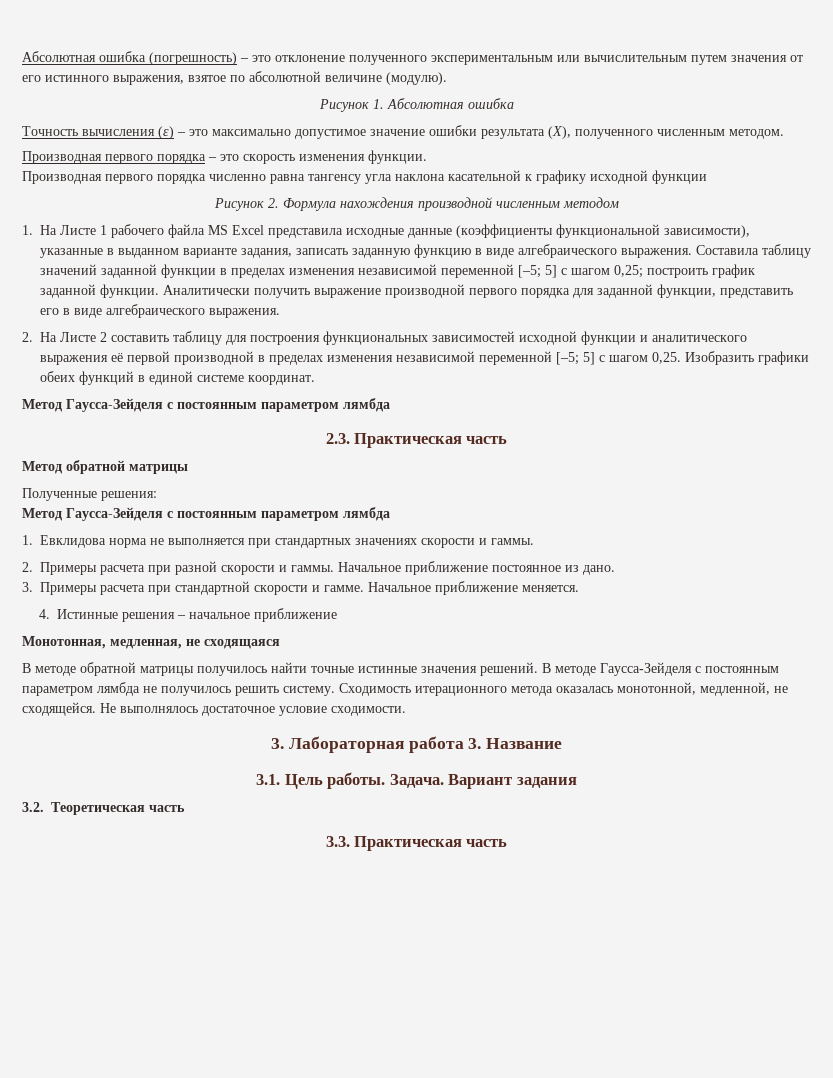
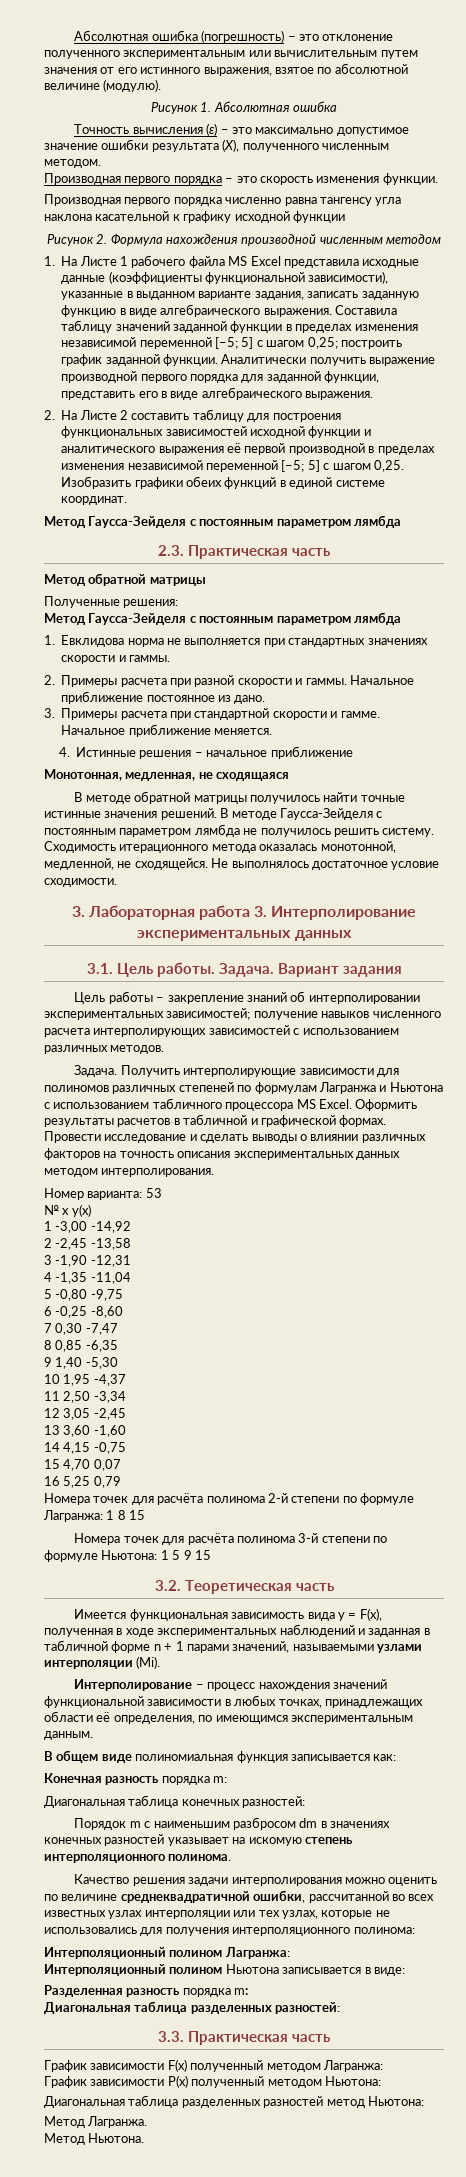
- 3. Лабораторная работа 3. Название
+ 3. Лабораторная работа 3. Интерполирование экспериментальных данных
+ Цель работы – закрепление знаний об интерполировании экспериментальных зависимостей; получение навыков численного расчета интерполирующих зависимостей с использованием различных методов.
+ Задача. Получить интерполирующие зависимости для полиномов различных степеней по формулам Лагранжа и Ньютона с использованием табличного процессора MS Excel. Оформить результаты расчетов в табличной и графической формах. Провести исследование и сделать выводы о влиянии различных факторов на точность описания экспериментальных данных методом интерполирования.
+ Номер варианта: 53
+ № x y(x)
+ 1 -3,00 -14,92
+ 2 -2,45 -13,58
+ 3 -1,90 -12,31
+ 4 -1,35 -11,04
+ 5 -0,80 -9,75
+ 6 -0,25 -8,60
+ 7 0,30 -7,47
+ 8 0,85 -6,35
+ 9 1,40 -5,30
+ 10 1,95 -4,37
+ 11 2,50 -3,34
+ 12 3,05 -2,45
+ 13 3,60 -1,60
+ 14 4,15 -0,75
+ 15 4,70 0,07
+ 16 5,25 0,79
+ Номера точек для расчёта полинома 2-й степени по формуле Лагранжа: 1 8 15
+ Номера точек для расчёта полинома 3-й степени по формуле Ньютона: 1 5 9 15
  3.2. Теоретическая часть
+ Имеется функциональная зависимость вида y = F(x), полученная в ходе экспериментальных наблюдений и заданная в табличной форме n + 1 парами значений, называемыми узлами интерполяции (Mi).
+ Интерполирование – процесс нахождения значений функциональной зависимости в любых точках, принадлежащих области её определения, по имеющимся экспериментальным данным.
+ В общем виде полиномиальная функция записывается как:
+ Конечная разность порядка m:
+ Диагональная таблица конечных разностей:
+ Порядок m с наименьшим разбросом dm в значениях конечных разностей указывает на искомую степень интерполяционного полинома.
+ Качество решения задачи интерполирования можно оценить по величине среднеквадратичной ошибки, рассчитанной во всех известных узлах интерполяции или тех узлах, которые не использовались для получения интерполяционного полинома:
+ Интерполяционный полином Лагранжа:
+ Интерполяционный полином Ньютона записывается в виде:
+ Разделенная разность порядка m:
+ Диагональная таблица разделенных разностей:
  3.3. Практическая часть
+ График зависимости F(x) полученный методом Лагранжа:
+ График зависимости P(x) полученный методом Ньютона:
+ Диагональная таблица разделенных разностей метод Ньютона:
+ Метод Лагранжа.
+ Метод Ньютона.

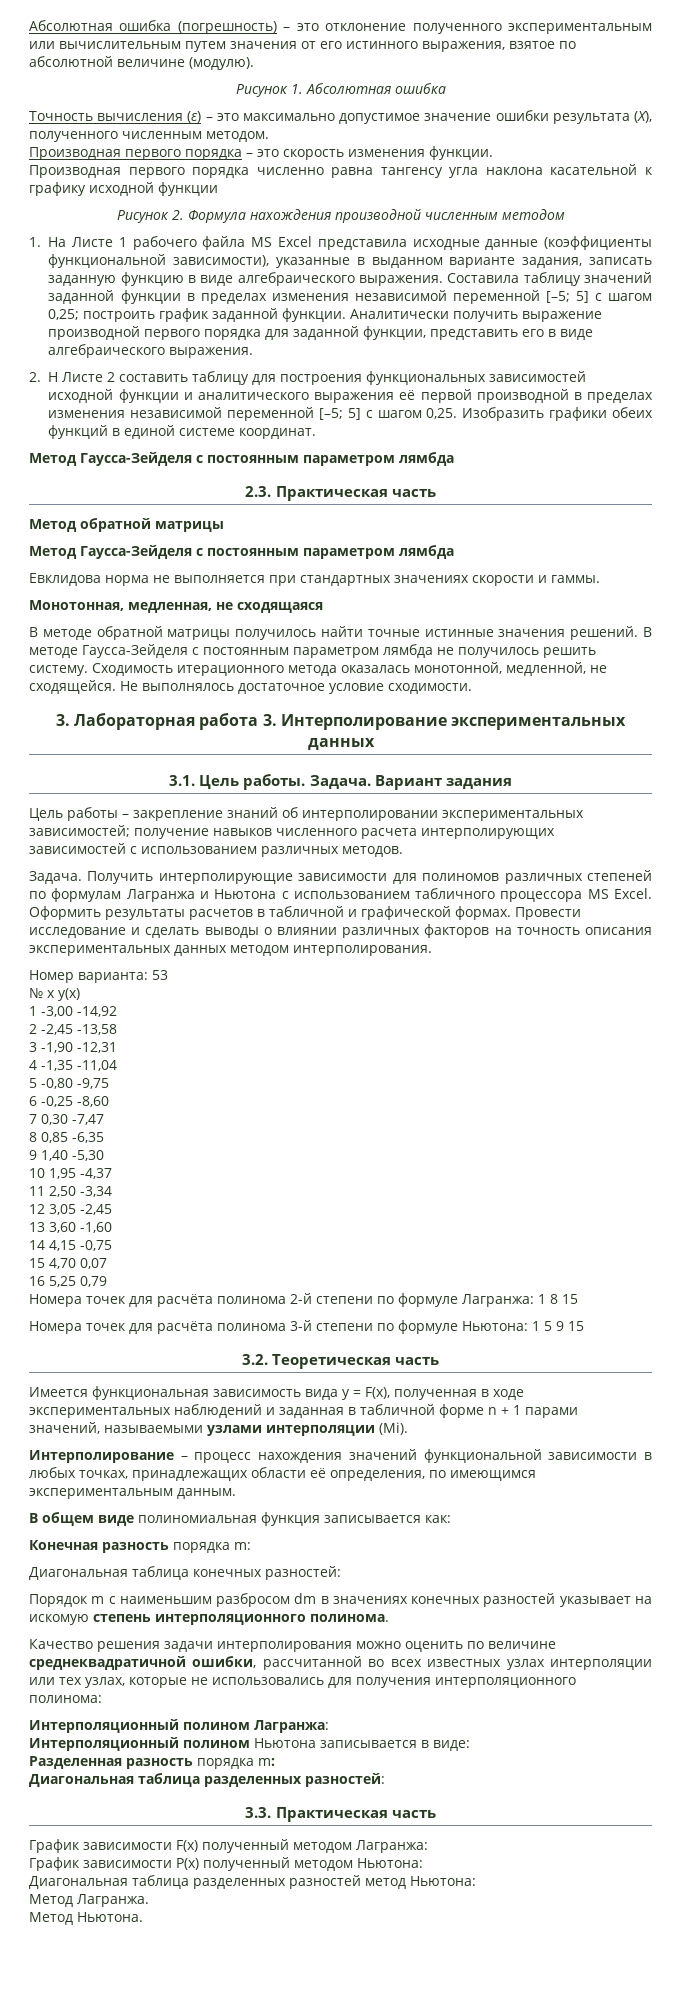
- 2. На Листе 2 составить таблицу для построения функциональных зависимостей исходной функции и аналитического выражения её первой производной в пределах изменения независимой переменной [–5; 5] с шагом 0,25.
+ 2. Н Листе 2 составить таблицу для построения функциональных зависимостей исходной функции и аналитического выражения её первой производной в пределах изменения независимой переменной [–5; 5] с шагом 0,25.
  Метод обратной матрицы
- Полученные решения:
  Метод Гаусса-Зейделя с постоянным параметром лямбда
- 1. Евклидова норма не выполняется при стандартных значениях скорости и гаммы.
+ Евклидова норма не выполняется при стандартных значениях скорости и гаммы.
- 2. Примеры расчета при разной скорости и гаммы. Начальное приближение постоянное из дано.
- 3. Примеры расчета при стандартной скорости и гамме. Начальное приближение меняется.
- 4. Истинные решения – начальное приближение

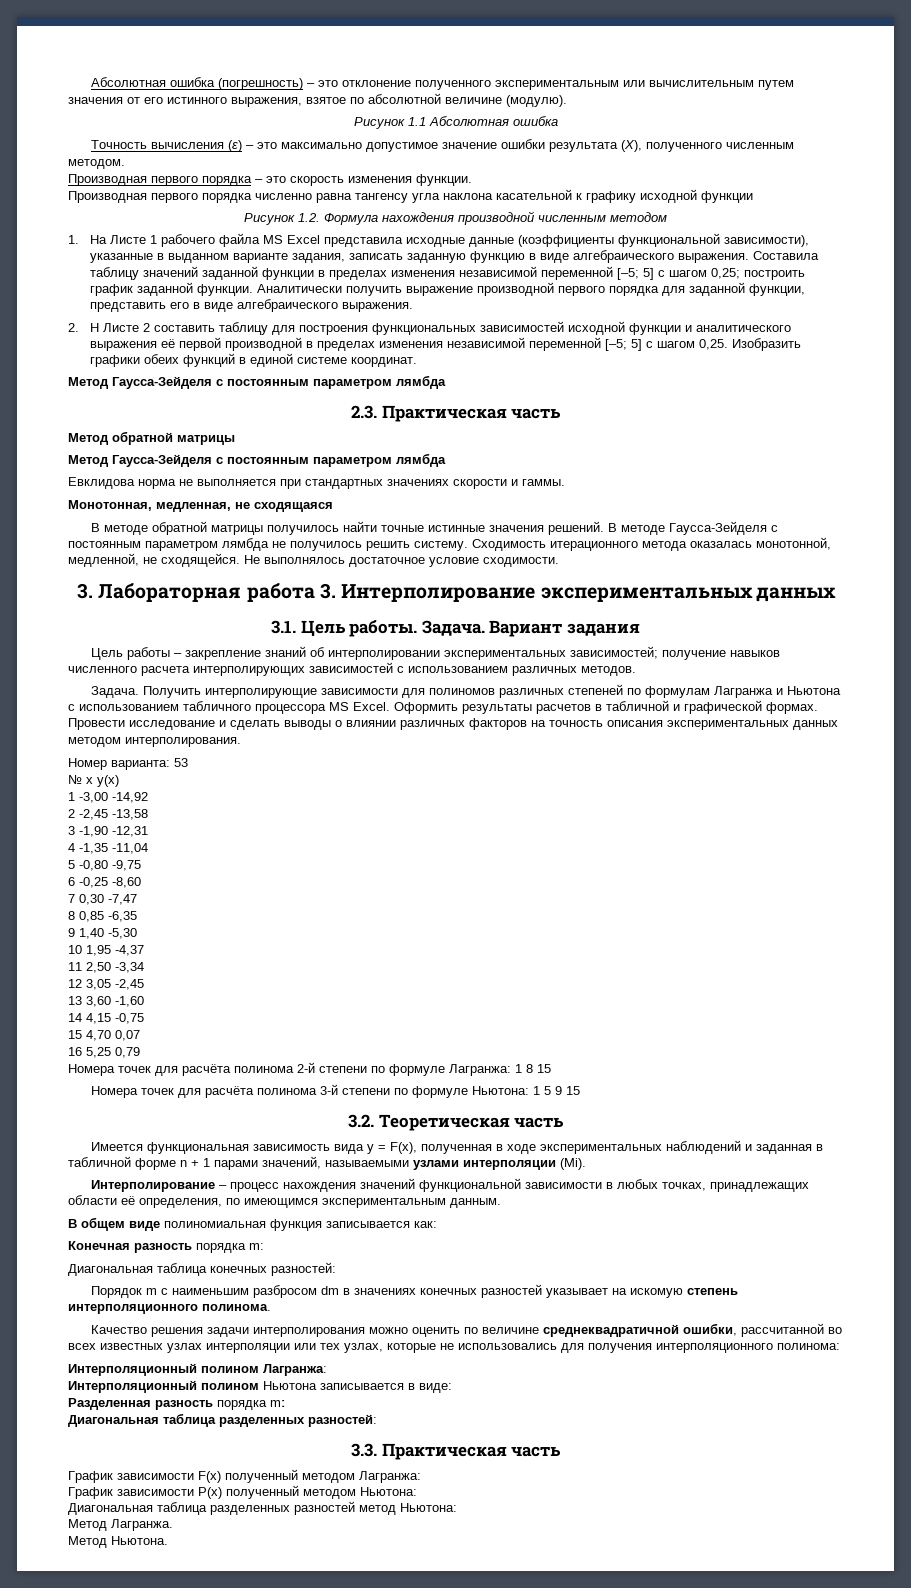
- Рисунок 1. Абсолютная ошибка
+ Рисунок 1.1 Абсолютная ошибка
- Рисунок 2. Формула нахождения производной численным методом
+ Рисунок 1.2. Формула нахождения производной численным методом

